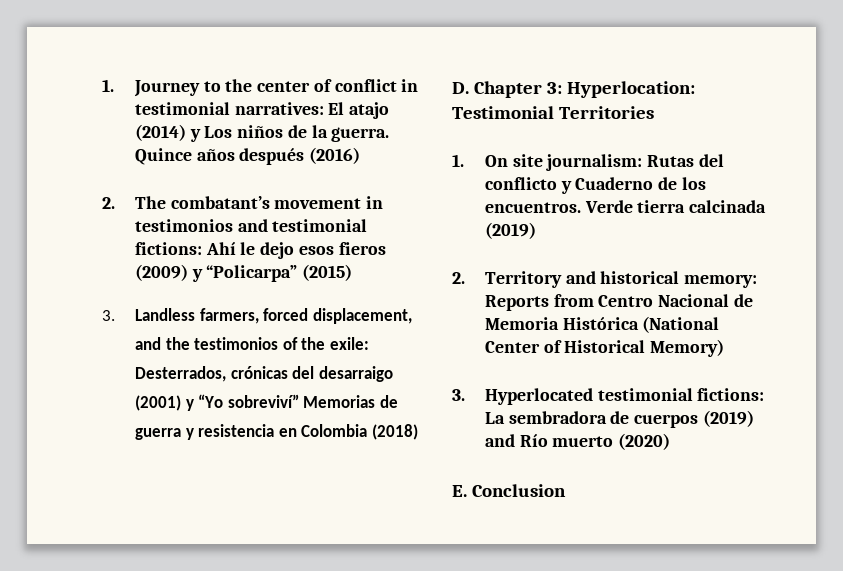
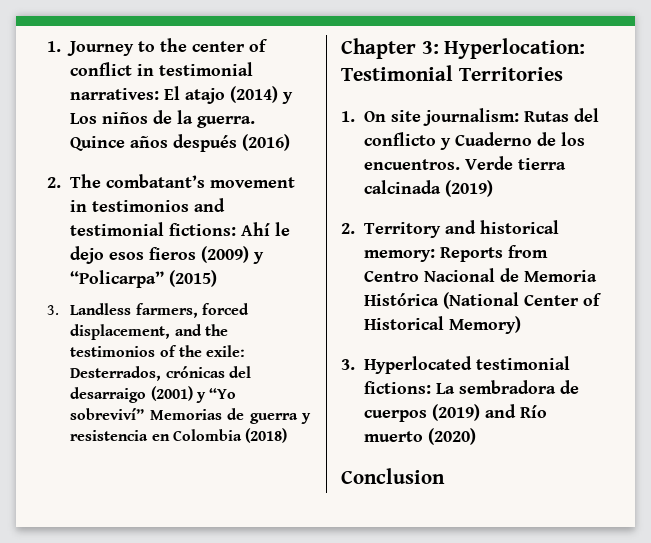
- D. Chapter 3: Hyperlocation: Testimonial Territories
+ Chapter 3: Hyperlocation: Testimonial Territories
- E. Conclusion
+ Conclusion

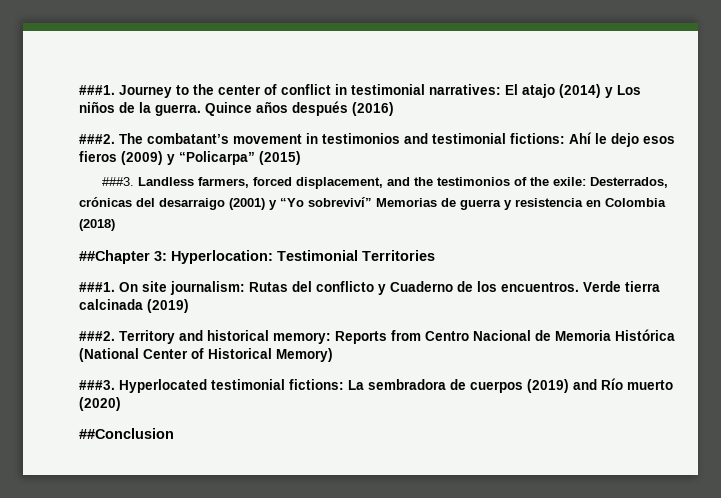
- 1. Journey to the center of conflict in testimonial narratives: El atajo (2014) y Los niños de la guerra.
+ ###1. Journey to the center of conflict in testimonial narratives: El atajo (2014) y Los niños de la guerra.
- 2. The combatant’s movement in testimonios and testimonial fictions: Ahí le dejo esos fieros (2009) y “Policarpa” (2015)
+ ###2. The combatant’s movement in testimonios and testimonial fictions: Ahí le dejo esos fieros (2009) y “Policarpa” (2015)
- 3. Landless farmers, forced displacement, and the testimonios of the exile: Desterrados, crónicas del desarraigo (2001) y “Yo sobreviví” Memorias de guerra y resistencia en Colombia (2018)
+ ###3. Landless farmers, forced displacement, and the testimonios of the exile: Desterrados, crónicas del desarraigo (2001) y “Yo sobreviví” Memorias de guerra y resistencia en Colombia (2018)
- Chapter 3: Hyperlocation: Testimonial Territories
+ ##Chapter 3: Hyperlocation: Testimonial Territories
- 1. On site journalism: Rutas del conflicto y Cuaderno de los encuentros.
+ ###1. On site journalism: Rutas del conflicto y Cuaderno de los encuentros.
- 2. Territory and historical memory: Reports from Centro Nacional de Memoria Histórica (National Center of Historical Memory)
+ ###2. Territory and historical memory: Reports from Centro Nacional de Memoria Histórica (National Center of Historical Memory)
- 3. Hyperlocated testimonial fictions: La sembradora de cuerpos (2019) and Río muerto (2020)
+ ###3. Hyperlocated testimonial fictions: La sembradora de cuerpos (2019) and Río muerto (2020)
- Conclusion
+ ##Conclusion

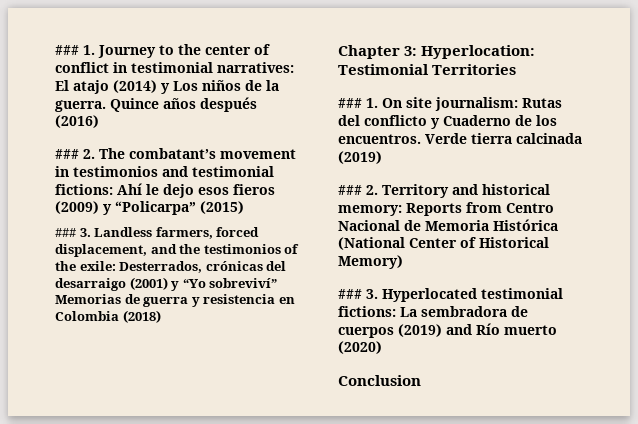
- ###1. Journey to the center of conflict in testimonial narratives: El atajo (2014) y Los niños de la guerra.
+ ### 1. Journey to the center of conflict in testimonial narratives: El atajo (2014) y Los niños de la guerra.
- ###2. The combatant’s movement in testimonios and testimonial fictions: Ahí le dejo esos fieros (2009) y “Policarpa” (2015)
+ ### 2. The combatant’s movement in testimonios and testimonial fictions: Ahí le dejo esos fieros (2009) y “Policarpa” (2015)
- ###3. Landless farmers, forced displacement, and the testimonios of the exile: Desterrados, crónicas del desarraigo (2001) y “Yo sobreviví” Memorias de guerra y resistencia en Colombia (2018)
+ ### 3. Landless farmers, forced displacement, and the testimonios of the exile: Desterrados, crónicas del desarraigo (2001) y “Yo sobreviví” Memorias de guerra y resistencia en Colombia (2018)
- ##Chapter 3: Hyperlocation: Testimonial Territories
+ Chapter 3: Hyperlocation: Testimonial Territories
- ###1. On site journalism: Rutas del conflicto y Cuaderno de los encuentros.
+ ### 1. On site journalism: Rutas del conflicto y Cuaderno de los encuentros.
- ###2. Territory and historical memory: Reports from Centro Nacional de Memoria Histórica (National Center of Historical Memory)
+ ### 2. Territory and historical memory: Reports from Centro Nacional de Memoria Histórica (National Center of Historical Memory)
- ###3. Hyperlocated testimonial fictions: La sembradora de cuerpos (2019) and Río muerto (2020)
+ ### 3. Hyperlocated testimonial fictions: La sembradora de cuerpos (2019) and Río muerto (2020)
- ##Conclusion
+ Conclusion

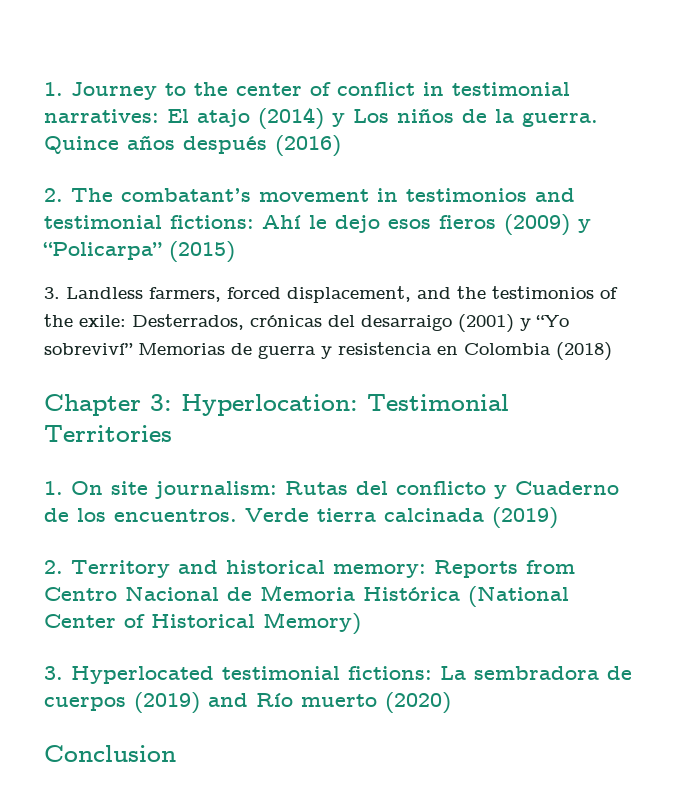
- ### 1. Journey to the center of conflict in testimonial narratives: El atajo (2014) y Los niños de la guerra.
+ 1. Journey to the center of conflict in testimonial narratives: El atajo (2014) y Los niños de la guerra.
- ### 2. The combatant’s movement in testimonios and testimonial fictions: Ahí le dejo esos fieros (2009) y “Policarpa” (2015)
+ 2. The combatant’s movement in testimonios and testimonial fictions: Ahí le dejo esos fieros (2009) y “Policarpa” (2015)
- ### 3. Landless farmers, forced displacement, and the testimonios of the exile: Desterrados, crónicas del desarraigo (2001) y “Yo sobreviví” Memorias de guerra y resistencia en Colombia (2018)
+ 3. Landless farmers, forced displacement, and the testimonios of the exile: Desterrados, crónicas del desarraigo (2001) y “Yo sobreviví” Memorias de guerra y resistencia en Colombia (2018)
- ### 1. On site journalism: Rutas del conflicto y Cuaderno de los encuentros.
+ 1. On site journalism: Rutas del conflicto y Cuaderno de los encuentros.
- ### 2. Territory and historical memory: Reports from Centro Nacional de Memoria Histórica (National Center of Historical Memory)
+ 2. Territory and historical memory: Reports from Centro Nacional de Memoria Histórica (National Center of Historical Memory)
- ### 3. Hyperlocated testimonial fictions: La sembradora de cuerpos (2019) and Río muerto (2020)
+ 3. Hyperlocated testimonial fictions: La sembradora de cuerpos (2019) and Río muerto (2020)

